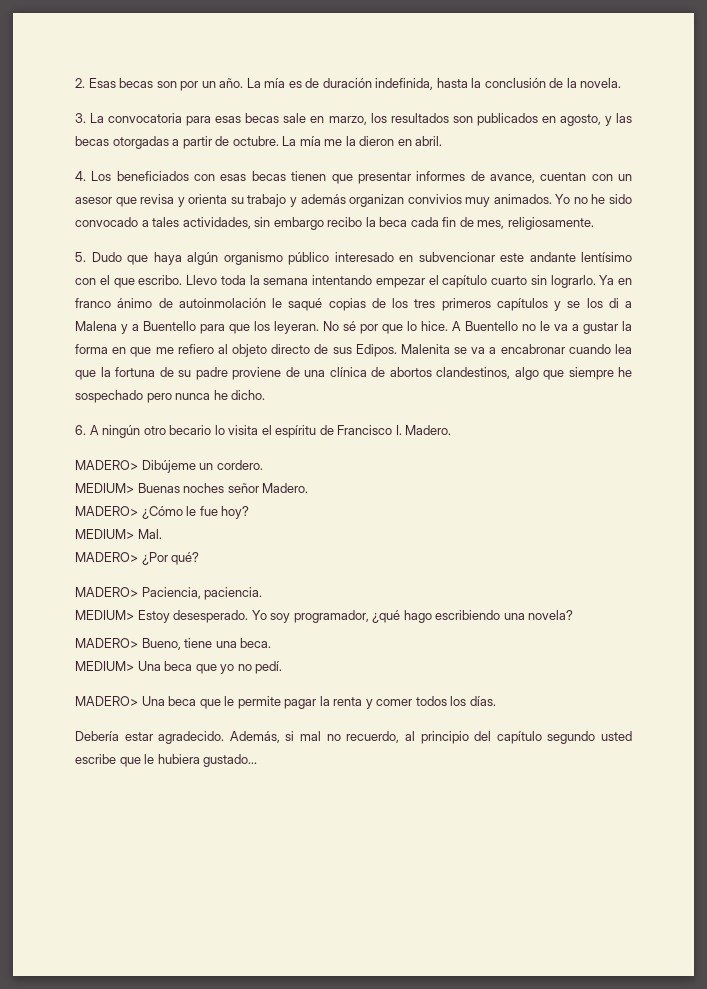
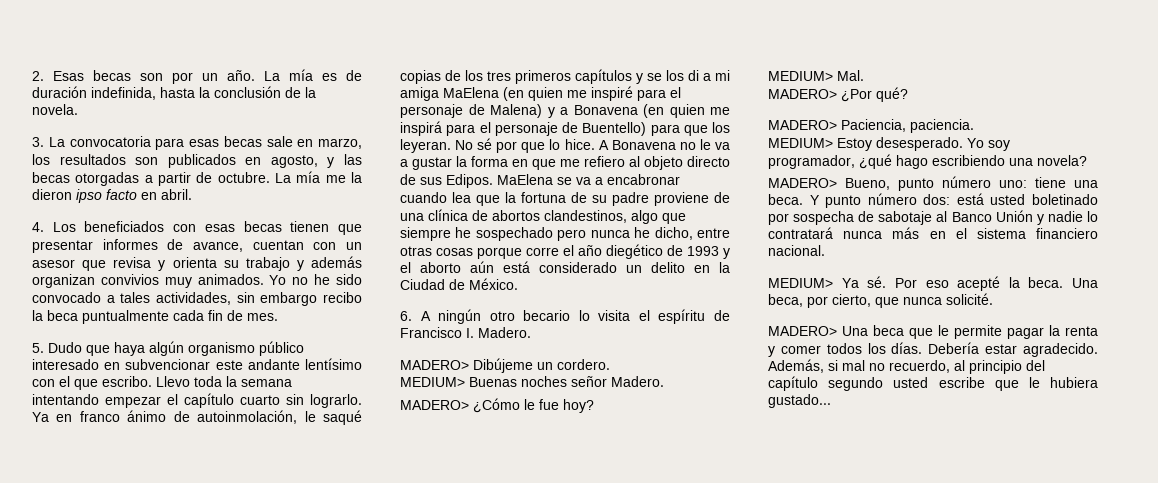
- La mía me la dieron en abril.
+ La mía me la dieron ipso facto en abril.
- Yo no he sido convocado a tales actividades, sin embargo recibo la beca cada fin de mes, religiosamente.
+ Yo no he sido convocado a tales actividades, sin embargo recibo la beca puntualmente cada fin de mes.
- Ya en franco ánimo de autoinmolación le saqué copias de los tres primeros capítulos y se los di a Malena y a Buentello para que los leyeran.
+ Ya en franco ánimo de autoinmolación, le saqué copias de los tres primeros capítulos y se los di a mi amiga MaElena (en quien me inspiré para el personaje de Malena) y a Bonavena (en quien me inspirá para el personaje de Buentello) para que los leyeran.
- A Buentello no le va a gustar la forma en que me refiero al objeto directo de sus Edipos.
+ A Bonavena no le va a gustar la forma en que me refiero al objeto directo de sus Edipos.
- Malenita se va a encabronar cuando lea que la fortuna de su padre proviene de una clínica de abortos clandestinos, algo que siempre he sospechado pero nunca he dicho.
+ MaElena se va a encabronar cuando lea que la fortuna de su padre proviene de una clínica de abortos clandestinos, algo que siempre he sospechado pero nunca he dicho, entre otras cosas porque corre el año diegético de 1993 y el aborto aún está considerado un delito en la Ciudad de México.
- MADERO> Bueno, tiene una beca.
- MEDIUM> Una beca que yo no pedí.
+ MADERO> Bueno, punto número uno: tiene una beca. Y punto número dos: está usted boletinado por sospecha de sabotaje al Banco Unión y nadie lo contratará nunca más en el sistema financiero nacional.
+ MEDIUM> Ya sé. Por eso acepté la beca. Una beca, por cierto, que nunca solicité.
- MADERO> Una beca que le permite pagar la renta y comer todos los días.
- Debería estar agradecido.
+ MADERO> Una beca que le permite pagar la renta y comer todos los días. Debería estar agradecido.

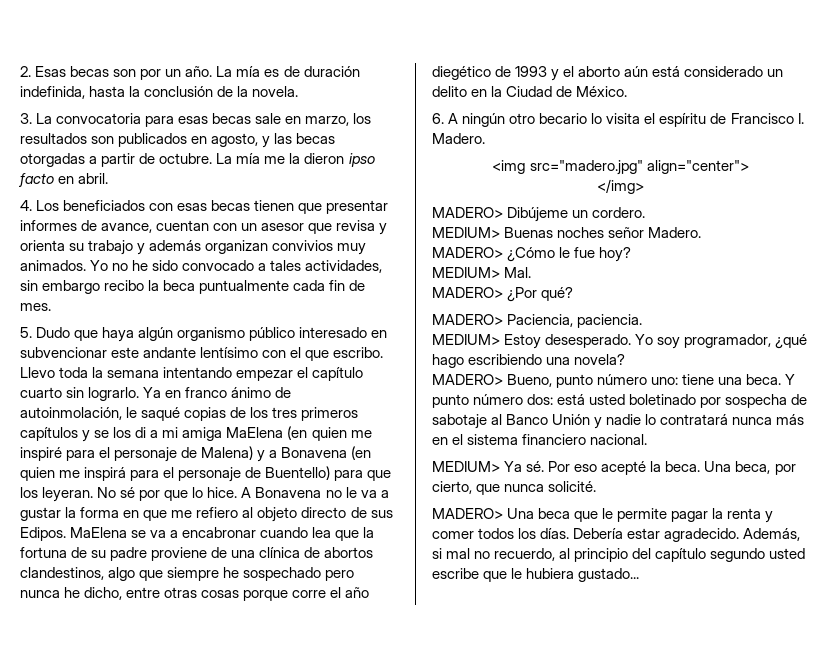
+ <img src="madero.jpg" align="center">
+ </img>

